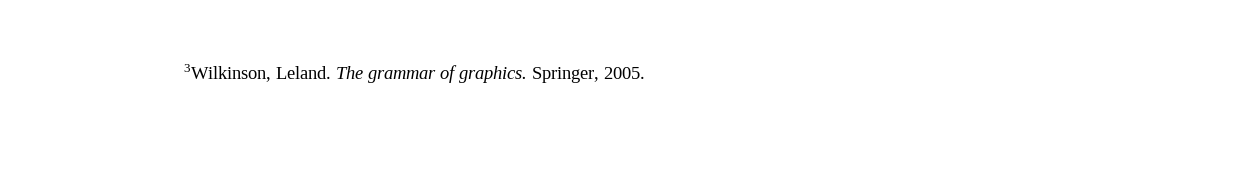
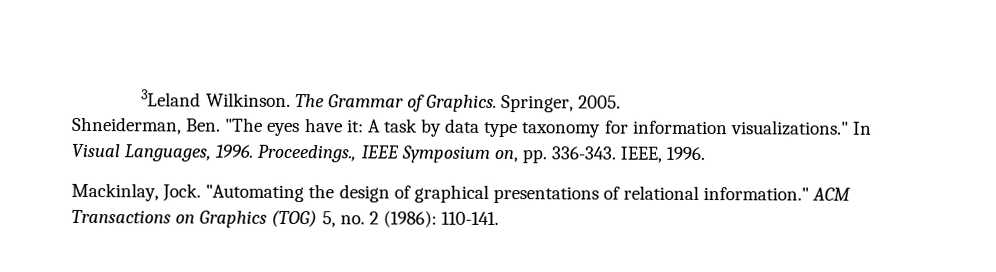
- 3Wilkinson, Leland. The grammar of graphics. Springer, 2005.
+ 3Leland Wilkinson. The Grammar of Graphics. Springer, 2005.
+ Shneiderman, Ben. "The eyes have it: A task by data type taxonomy for information visualizations." In Visual Languages, 1996. Proceedings., IEEE Symposium on, pp. 336-343. IEEE, 1996.
+ Mackinlay, Jock. "Automating the design of graphical presentations of relational information." ACM Transactions on Graphics (TOG) 5, no. 2 (1986): 110-141.

